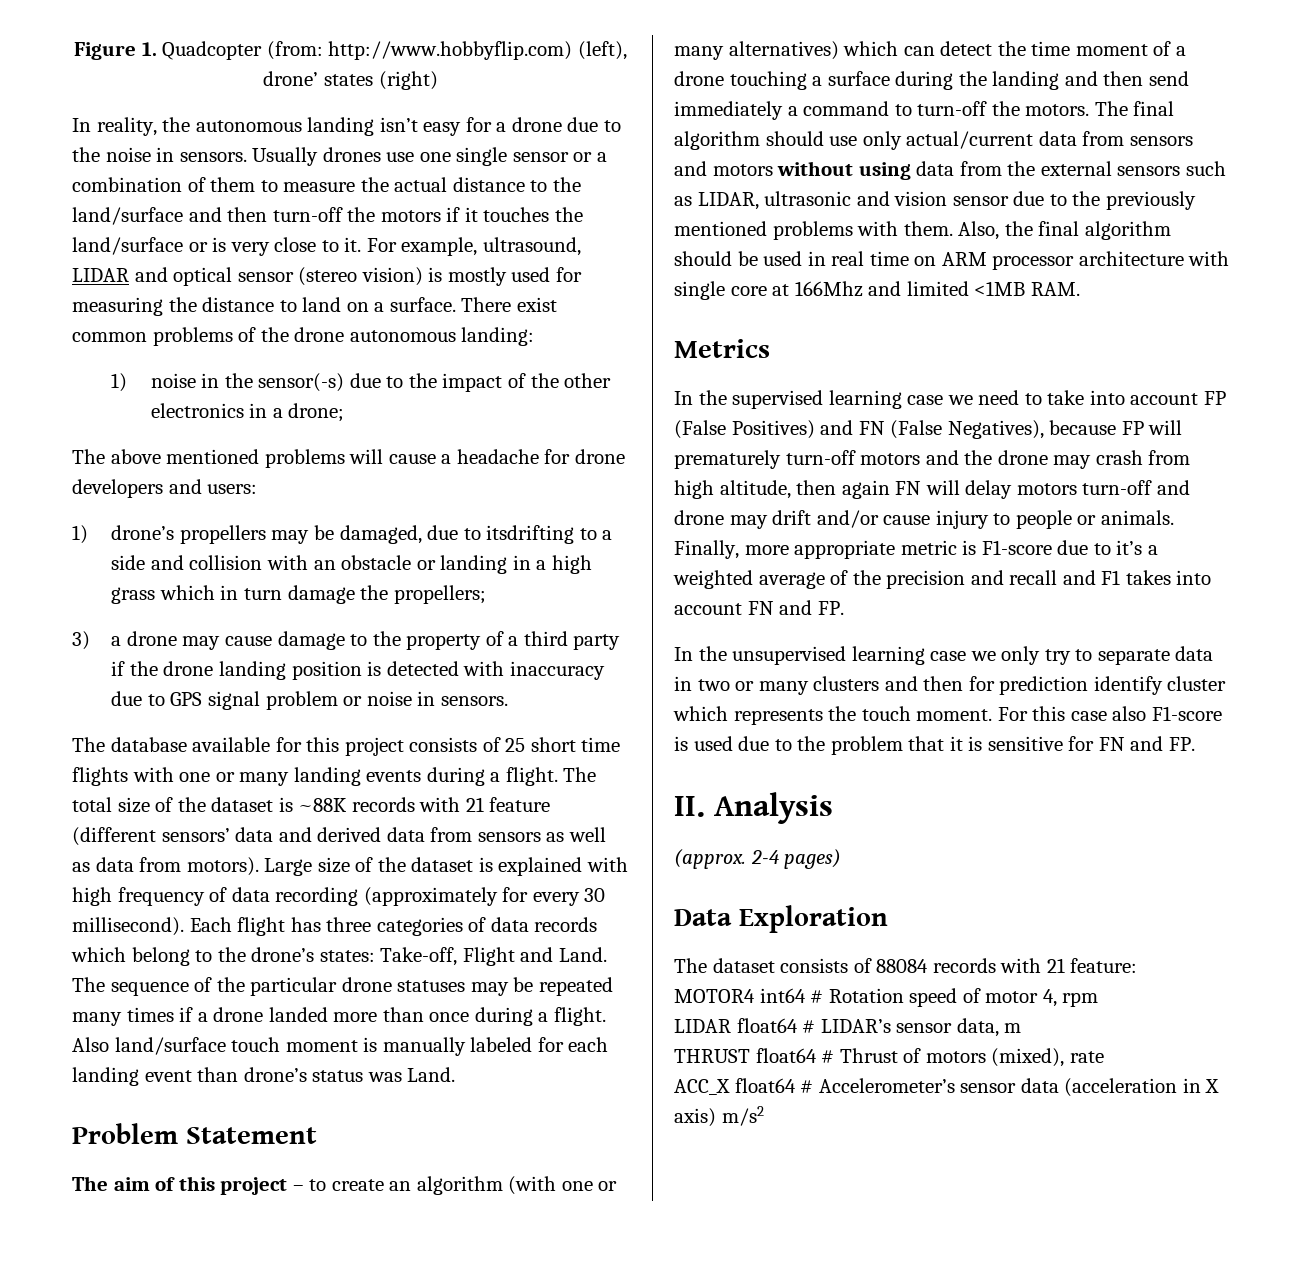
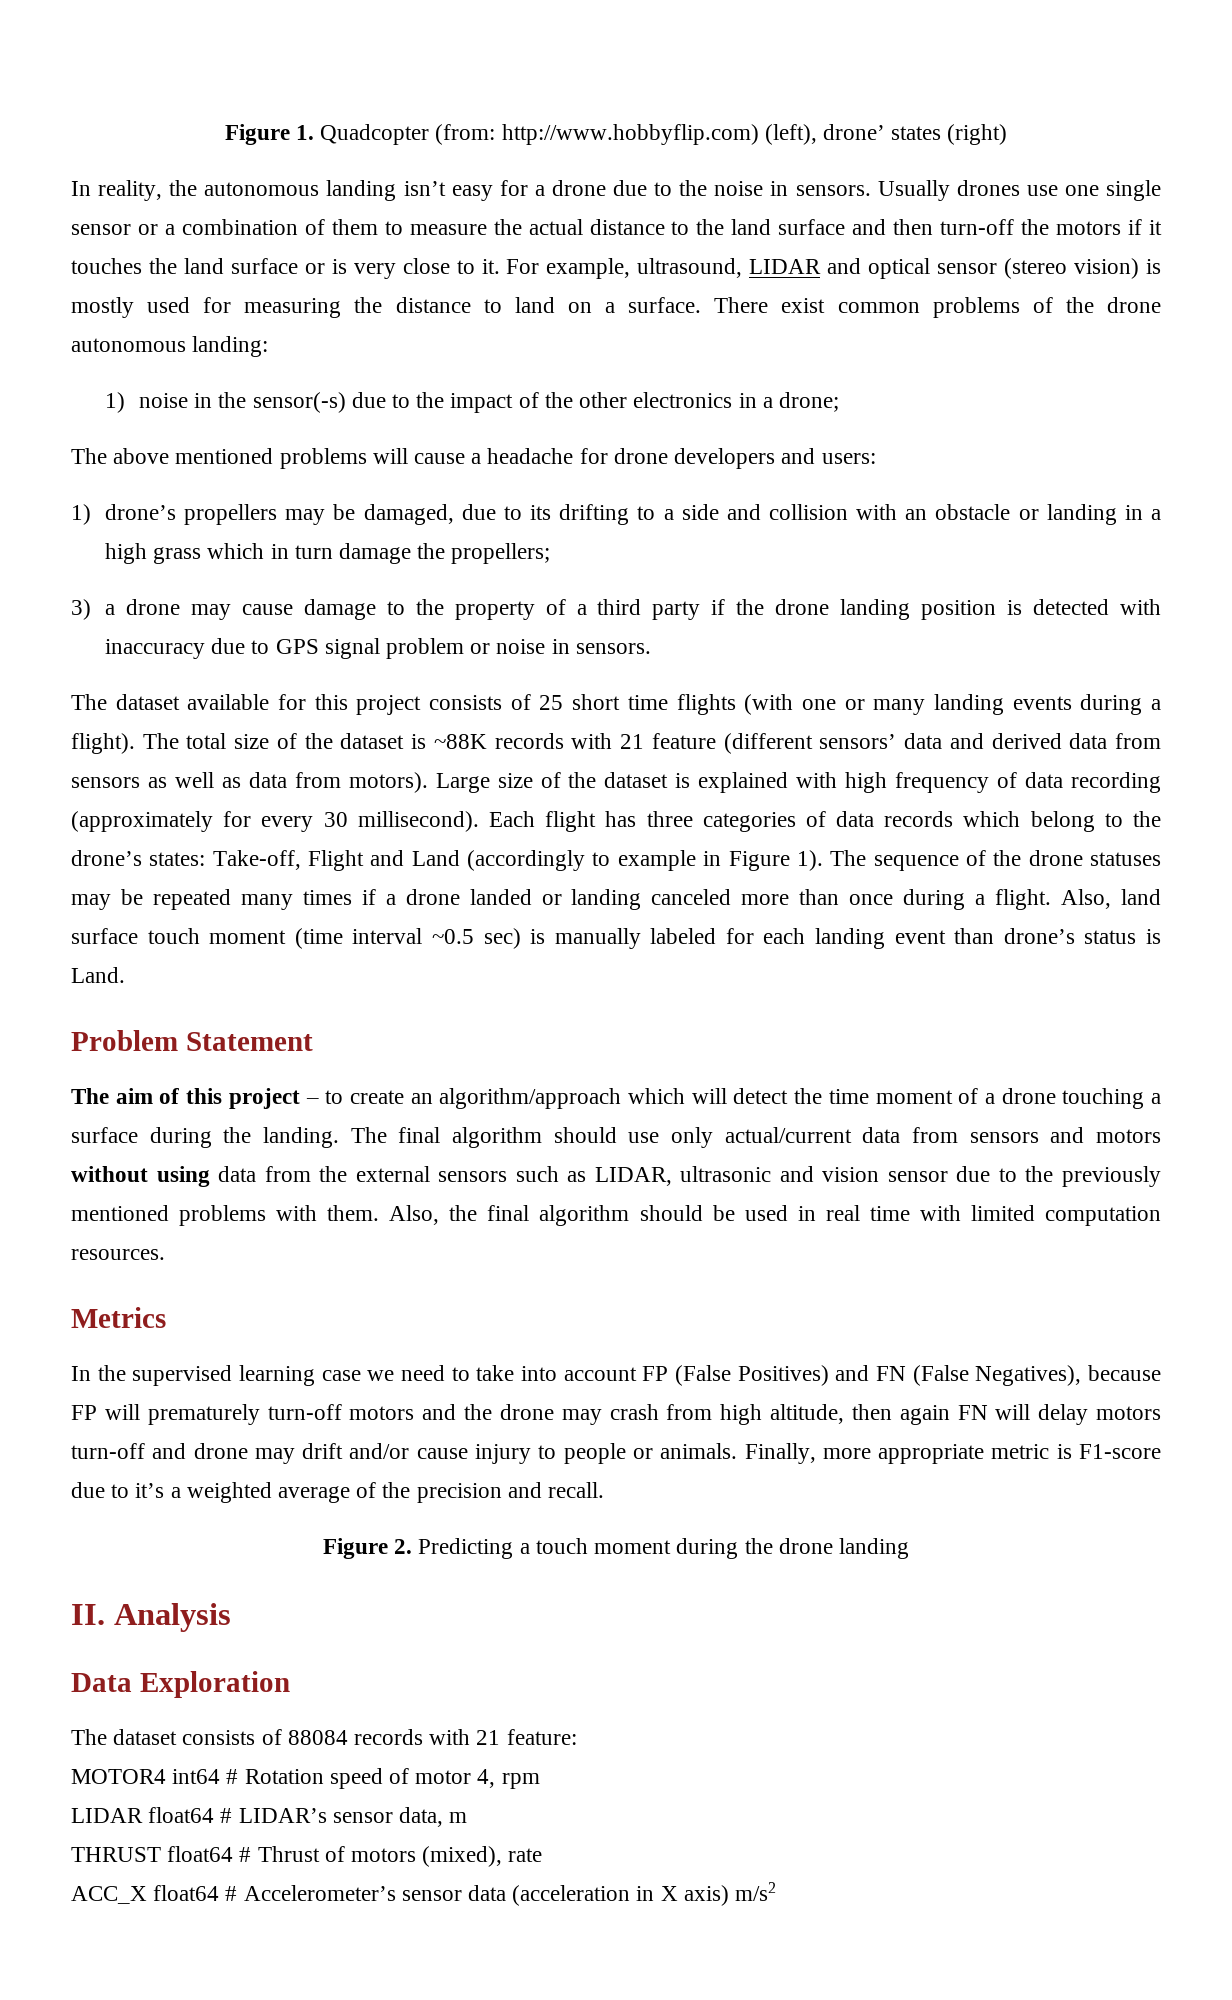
- Usually drones use one single sensor or a combination of them to measure the actual distance to the land/surface and then turn-off the motors if it touches the land/surface or is very close to it.
+ Usually drones use one single sensor or a combination of them to measure the actual distance to the land surface and then turn-off the motors if it touches the land surface or is very close to it.
- 1) drone’s propellers may be damaged, due to itsdrifting to a side and collision with an obstacle or landing in a high grass which in turn damage the propellers;
+ 1) drone’s propellers may be damaged, due to its drifting to a side and collision with an obstacle or landing in a high grass which in turn damage the propellers;
- The database available for this project consists of 25 short time flights with one or many landing events during a flight.
+ The dataset available for this project consists of 25 short time flights (with one or many landing events during a flight).
- Each flight has three categories of data records which belong to the drone’s states: Take-off, Flight and Land.
+ Each flight has three categories of data records which belong to the drone’s states: Take-off, Flight and Land (accordingly to example in Figure 1).
- The sequence of the particular drone statuses may be repeated many times if a drone landed more than once during a flight.
+ The sequence of the drone statuses may be repeated many times if a drone landed or landing canceled more than once during a flight.
- Also land/surface touch moment is manually labeled for each landing event than drone’s status was Land.
+ Also, land surface touch moment (time interval ~0.5 sec) is manually labeled for each landing event than drone’s status is Land.
- The aim of this project – to create an algorithm (with one or many alternatives) which can detect the time moment of a drone touching a surface during the landing and then send immediately a command to turn-off the motors.
+ The aim of this project – to create an algorithm/approach which will detect the time moment of a drone touching a surface during the landing.
- Also, the final algorithm should be used in real time on ARM processor architecture with single core at 166Mhz and limited <1MB RAM.
+ Also, the final algorithm should be used in real time with limited computation resources.
- Finally, more appropriate metric is F1-score due to it’s a weighted average of the precision and recall and F1 takes into account FN and FP.
- In the unsupervised learning case we only try to separate data in two or many clusters and then for prediction identify cluster which represents the touch moment. For this case also F1-score is used due to the problem that it is sensitive for FN and FP.
+ Finally, more appropriate metric is F1-score due to it’s a weighted average of the precision and recall.
+ Figure 2. Predicting a touch moment during the drone landing
- (approx. 2-4 pages)

